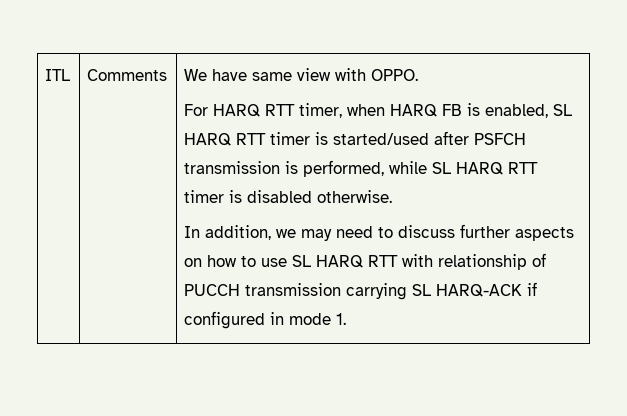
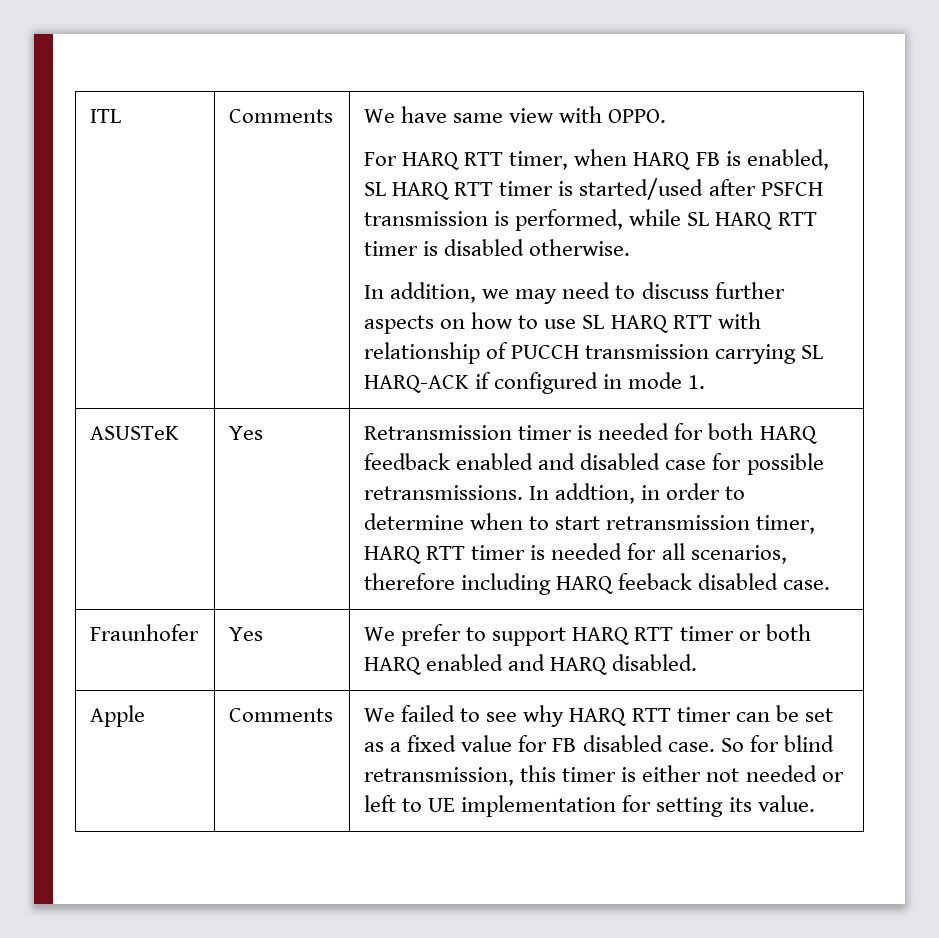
+ ASUSTeK | Yes | Retransmission timer is needed for both HARQ feedback enabled and disabled case for possible retransmissions. In addtion, in order to determine when to start retransmission timer, HARQ RTT timer is needed for all scenarios, therefore including HARQ feeback disabled case.
+ Fraunhofer | Yes | We prefer to support HARQ RTT timer or both HARQ enabled and HARQ disabled.
+ Apple | Comments | We failed to see why HARQ RTT timer can be set as a fixed value for FB disabled case. So for blind retransmission, this timer is either not needed or left to UE implementation for setting its value.

